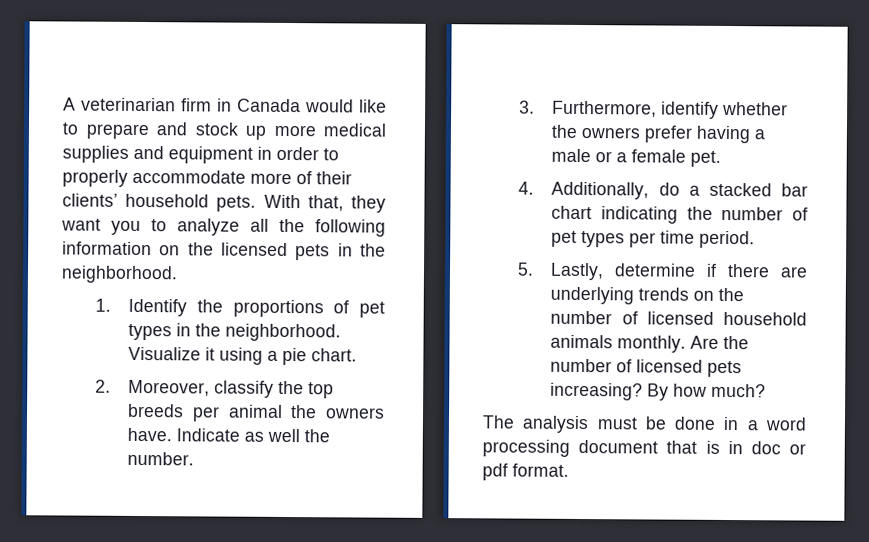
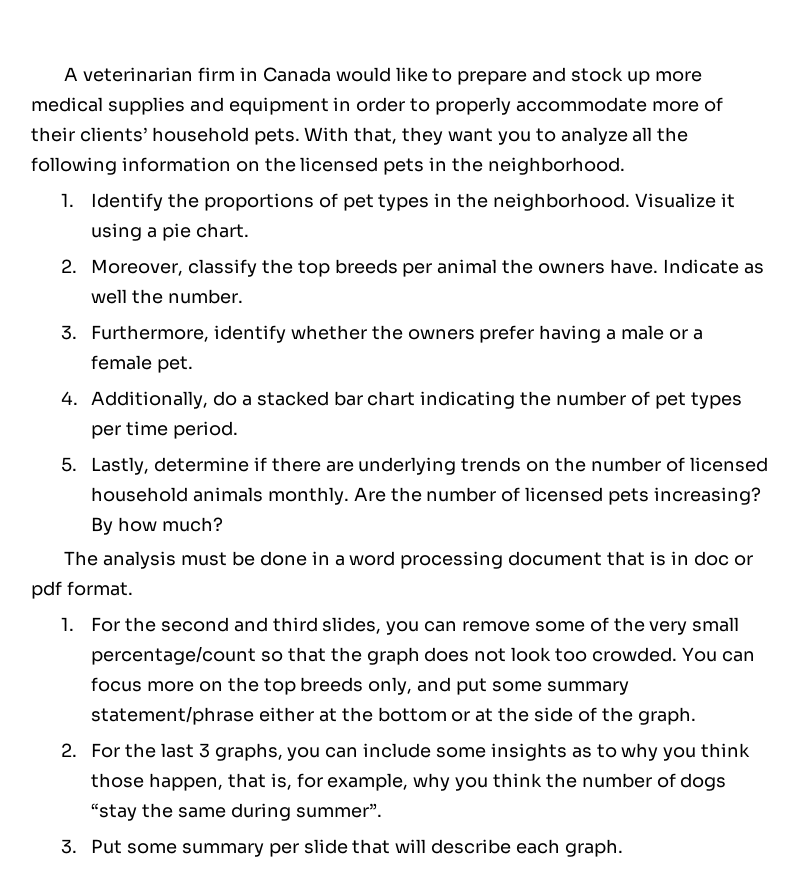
+ 1. For the second and third slides, you can remove some of the very small percentage/count so that the graph does not look too crowded. You can focus more on the top breeds only, and put some summary statement/phrase either at the bottom or at the side of the graph.
+ 2. For the last 3 graphs, you can include some insights as to why you think those happen, that is, for example, why you think the number of dogs “stay the same during summer”.
+ 3. Put some summary per slide that will describe each graph.

